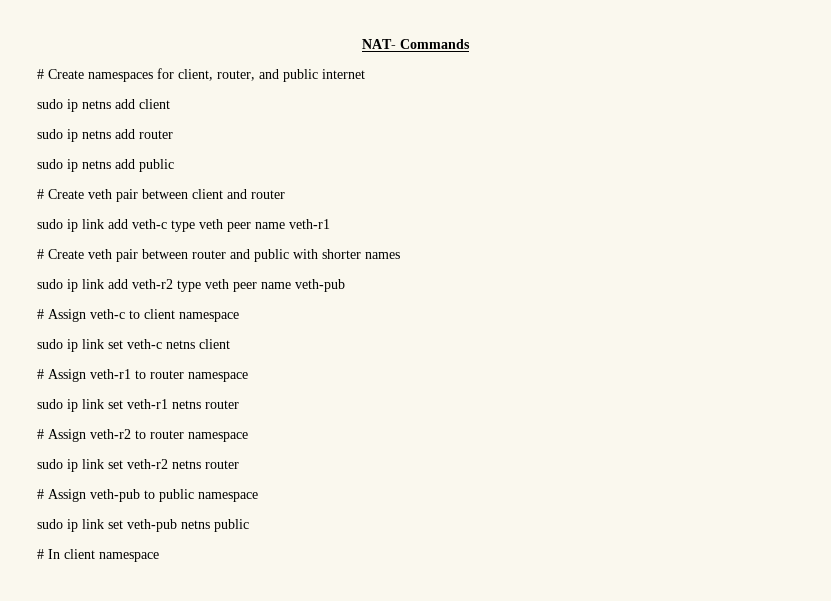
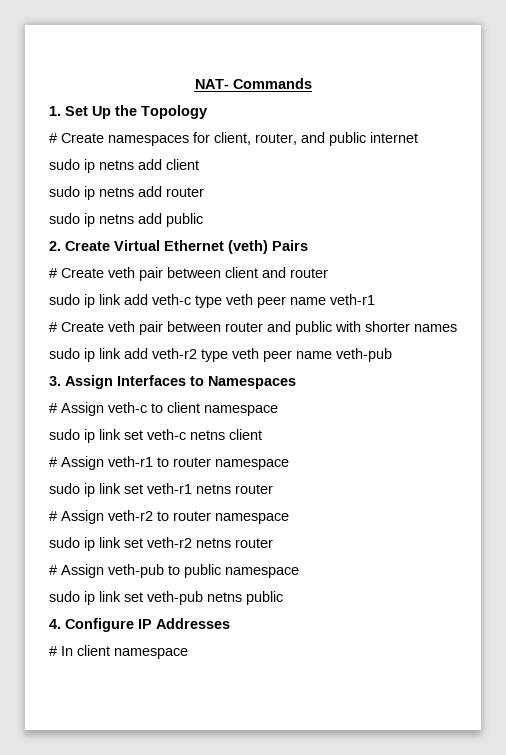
+ 1. Set Up the Topology
+ 2. Create Virtual Ethernet (veth) Pairs
+ 3. Assign Interfaces to Namespaces
+ 4. Configure IP Addresses

